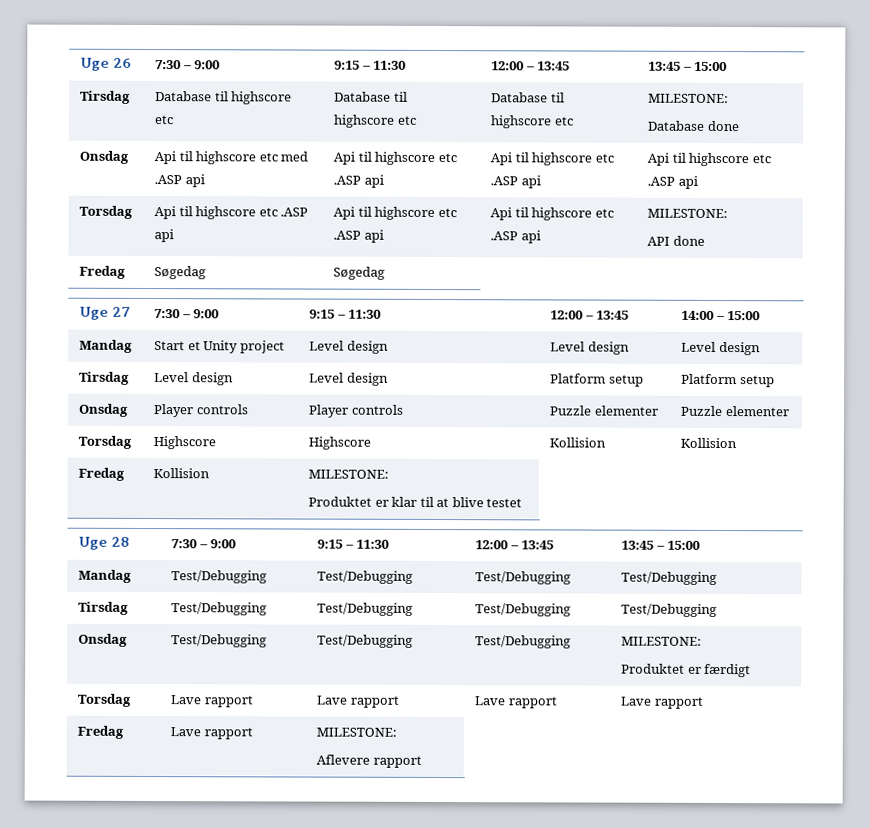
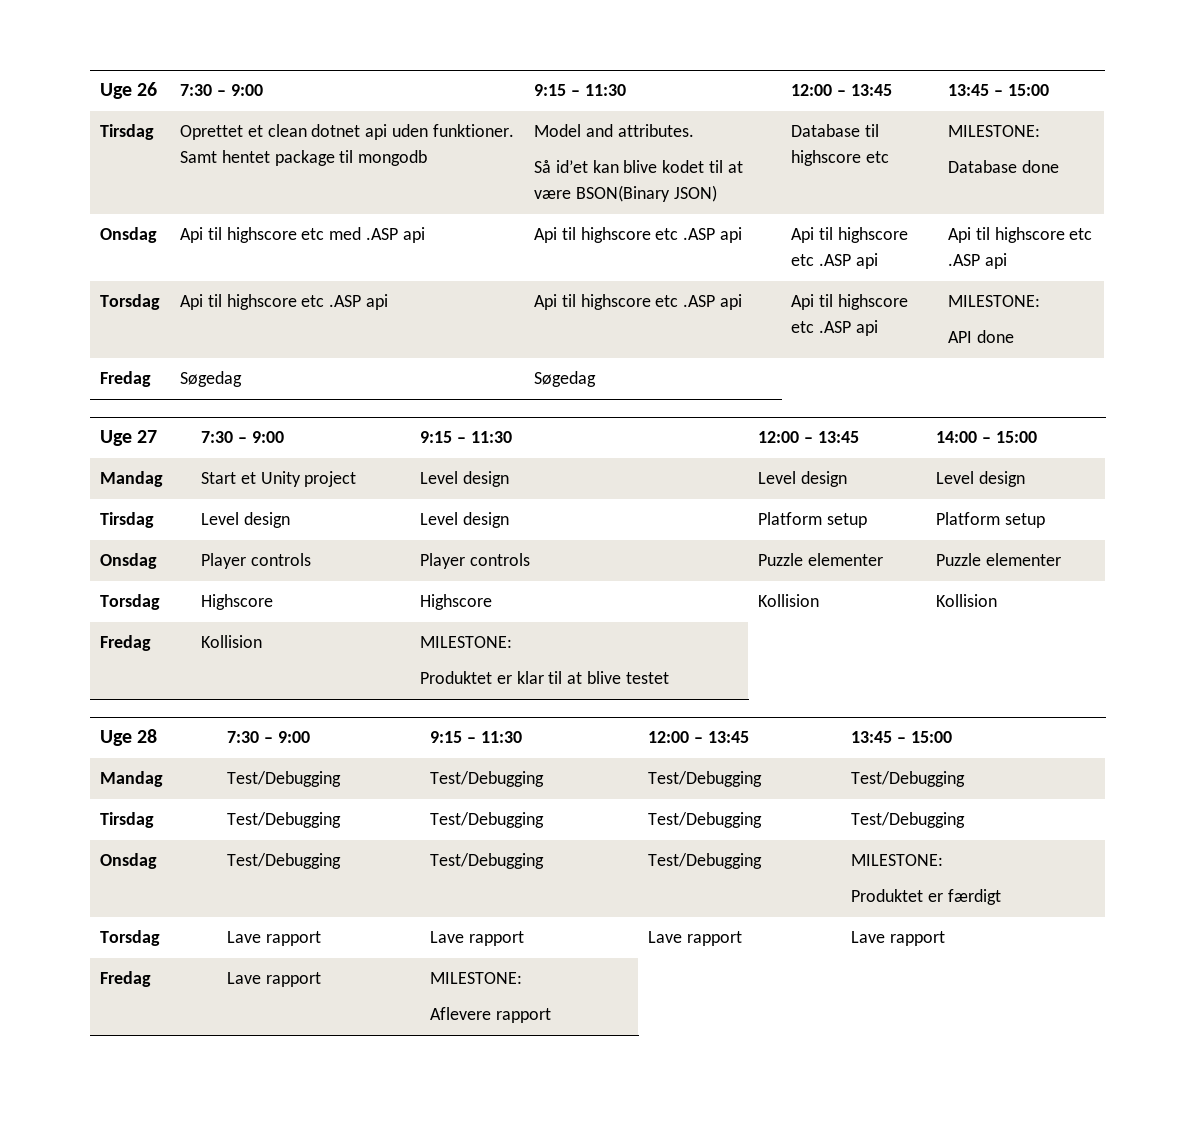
- Tirsdag | Database til highscore etc | Database til highscore etc | Database til highscore etc | MILESTONE:
+ Tirsdag | Oprettet et clean dotnet api uden funktioner. Samt hentet package til mongodb | Model and attributes.
+ Så id’et kan blive kodet til at være BSON(Binary JSON) | Database til highscore etc | MILESTONE:

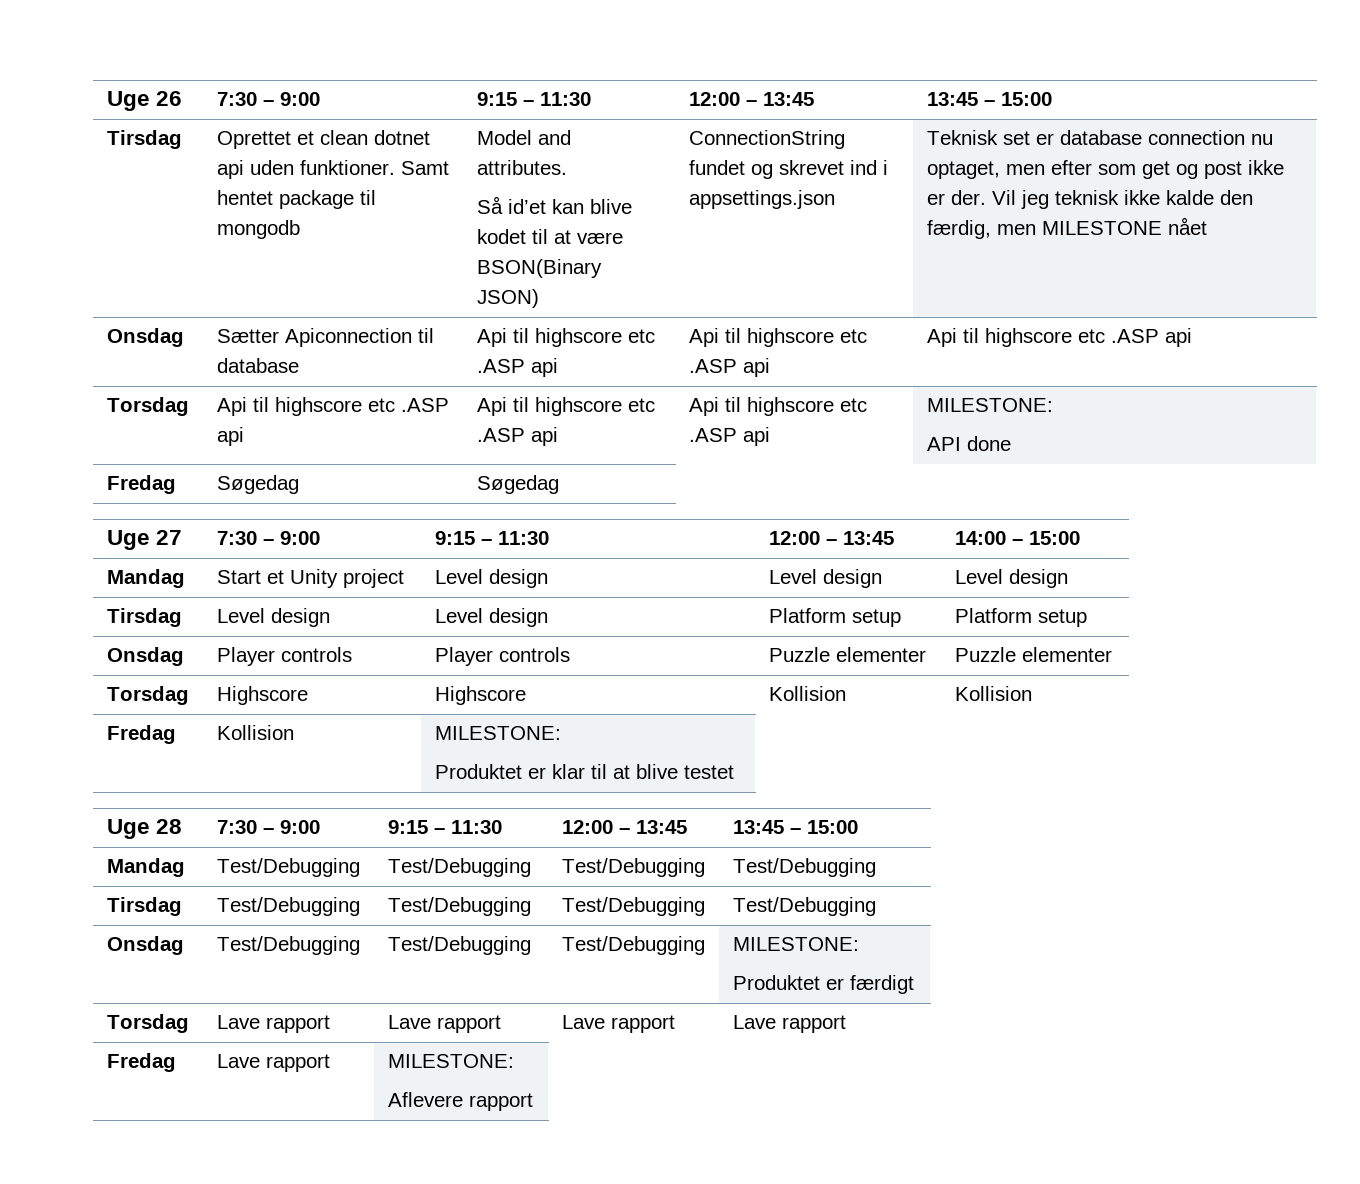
- Database til highscore etc | MILESTONE:
- Database done
- Onsdag | Api til highscore etc med .ASP api | Api til highscore etc .ASP api | Api til highscore etc .ASP api | Api til highscore etc .ASP api
+ ConnectionString fundet og skrevet ind i appsettings.json | Teknisk set er database connection nu optaget, men efter som get og post ikke er der. Vil jeg teknisk ikke kalde den færdig, men MILESTONE nået
+ Onsdag | Sætter Apiconnection til database | Api til highscore etc .ASP api | Api til highscore etc .ASP api | Api til highscore etc .ASP api

